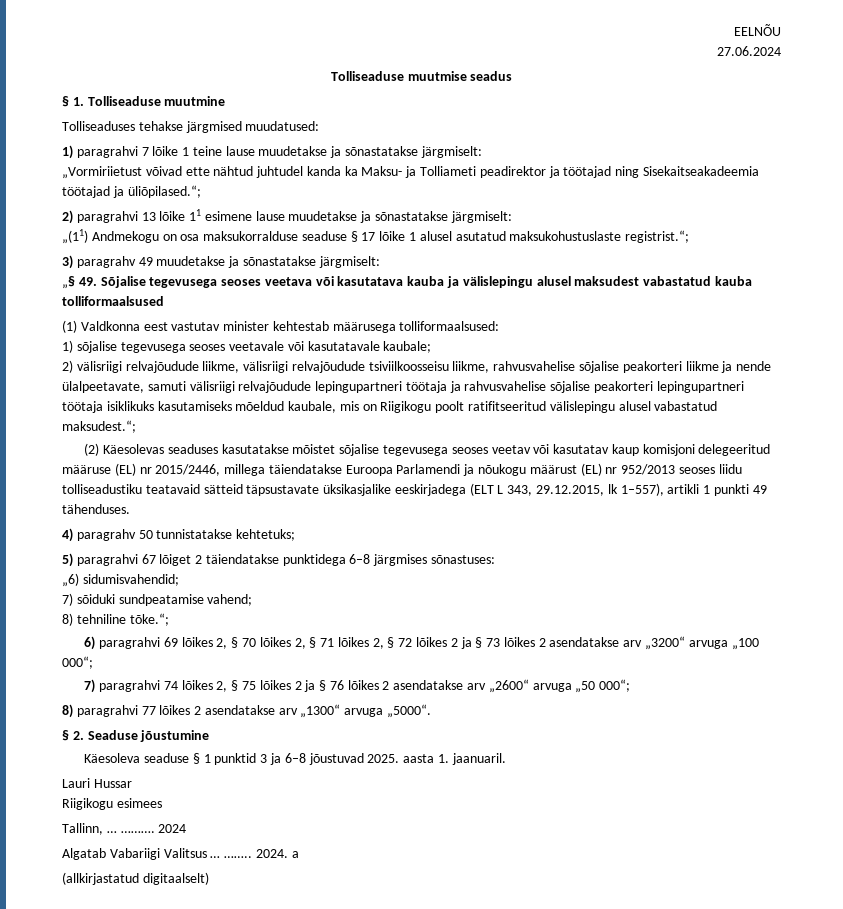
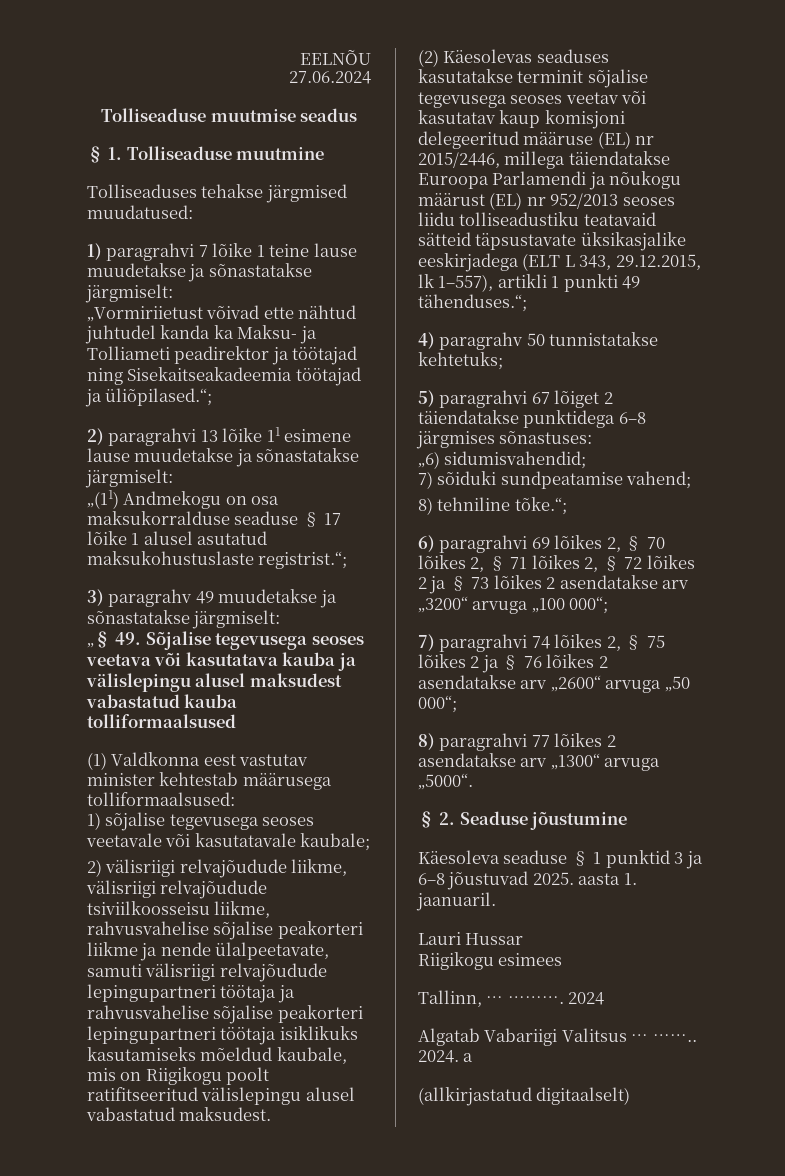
- 2) välisriigi relvajõudude liikme, välisriigi relvajõudude tsiviilkoosseisu liikme, rahvusvahelise sõjalise peakorteri liikme ja nende ülalpeetavate, samuti välisriigi relvajõudude lepingupartneri töötaja ja rahvusvahelise sõjalise peakorteri lepingupartneri töötaja isiklikuks kasutamiseks mõeldud kaubale, mis on Riigikogu poolt ratifitseeritud välislepingu alusel vabastatud maksudest.“;
+ 2) välisriigi relvajõudude liikme, välisriigi relvajõudude tsiviilkoosseisu liikme, rahvusvahelise sõjalise peakorteri liikme ja nende ülalpeetavate, samuti välisriigi relvajõudude lepingupartneri töötaja ja rahvusvahelise sõjalise peakorteri lepingupartneri töötaja isiklikuks kasutamiseks mõeldud kaubale, mis on Riigikogu poolt ratifitseeritud välislepingu alusel vabastatud maksudest.
- (2) Käesolevas seaduses kasutatakse mõistet sõjalise tegevusega seoses veetav või kasutatav kaup komisjoni delegeeritud määruse (EL) nr 2015/2446, millega täiendatakse Euroopa Parlamendi ja nõukogu määrust (EL) nr 952/2013 seoses liidu tolliseadustiku teatavaid sätteid täpsustavate üksikasjalike eeskirjadega (ELT L 343, 29.12.2015, lk 1–557), artikli 1 punkti 49 tähenduses.
+ (2) Käesolevas seaduses kasutatakse terminit sõjalise tegevusega seoses veetav või kasutatav kaup komisjoni delegeeritud määruse (EL) nr 2015/2446, millega täiendatakse Euroopa Parlamendi ja nõukogu määrust (EL) nr 952/2013 seoses liidu tolliseadustiku teatavaid sätteid täpsustavate üksikasjalike eeskirjadega (ELT L 343, 29.12.2015, lk 1–557), artikli 1 punkti 49 tähenduses.“;

